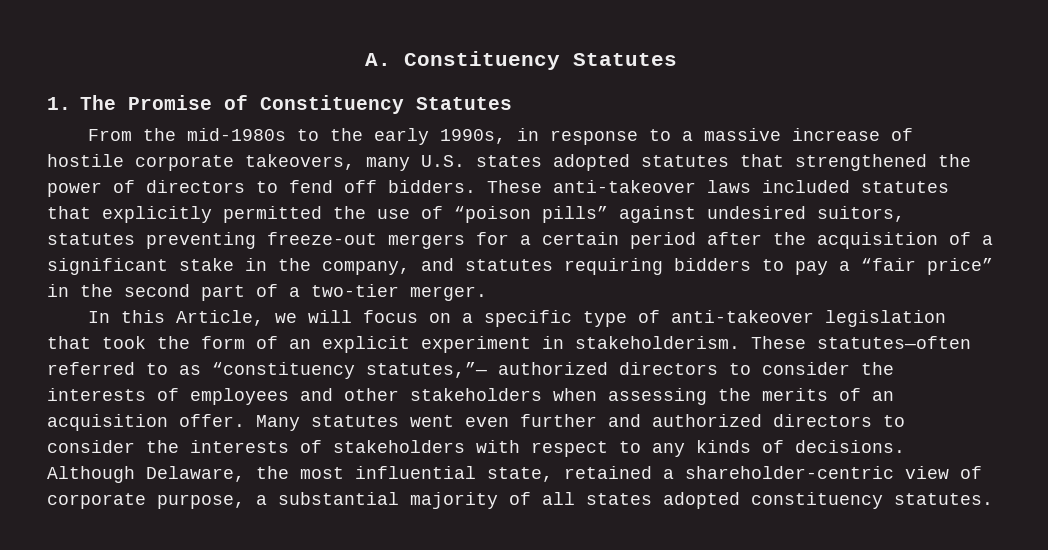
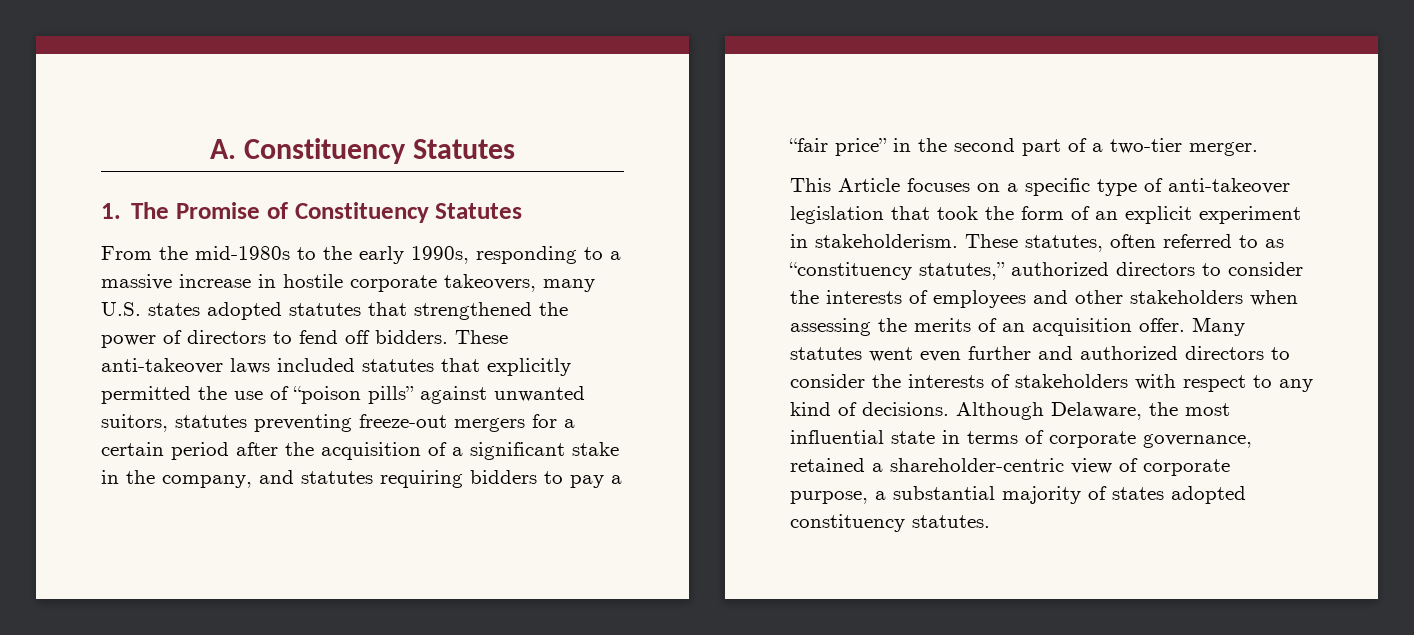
- From the mid-1980s to the early 1990s, in response to a massive increase of hostile corporate takeovers, many U.S. states adopted statutes that strengthened the power of directors to fend off bidders.
+ From the mid-1980s to the early 1990s, responding to a massive increase in hostile corporate takeovers, many U.S. states adopted statutes that strengthened the power of directors to fend off bidders.
- These anti-takeover laws included statutes that explicitly permitted the use of “poison pills” against undesired suitors, statutes preventing freeze-out mergers for a certain period after the acquisition of a significant stake in the company, and statutes requiring bidders to pay a “fair price” in the second part of a two-tier merger.
+ These anti-takeover laws included statutes that explicitly permitted the use of “poison pills” against unwanted suitors, statutes preventing freeze-out mergers for a certain period after the acquisition of a significant stake in the company, and statutes requiring bidders to pay a “fair price” in the second part of a two-tier merger.
- In this Article, we will focus on a specific type of anti-takeover legislation that took the form of an explicit experiment in stakeholderism.
+ This Article focuses on a specific type of anti-takeover legislation that took the form of an explicit experiment in stakeholderism.
- These statutes—often referred to as “constituency statutes,”— authorized directors to consider the interests of employees and other stakeholders when assessing the merits of an acquisition offer.
+ These statutes, often referred to as “constituency statutes,” authorized directors to consider the interests of employees and other stakeholders when assessing the merits of an acquisition offer.
- Many statutes went even further and authorized directors to consider the interests of stakeholders with respect to any kinds of decisions.
+ Many statutes went even further and authorized directors to consider the interests of stakeholders with respect to any kind of decisions.
- Although Delaware, the most influential state, retained a shareholder-centric view of corporate purpose, a substantial majority of all states adopted constituency statutes.
+ Although Delaware, the most influential state in terms of corporate governance, retained a shareholder-centric view of corporate purpose, a substantial majority of states adopted constituency statutes.

